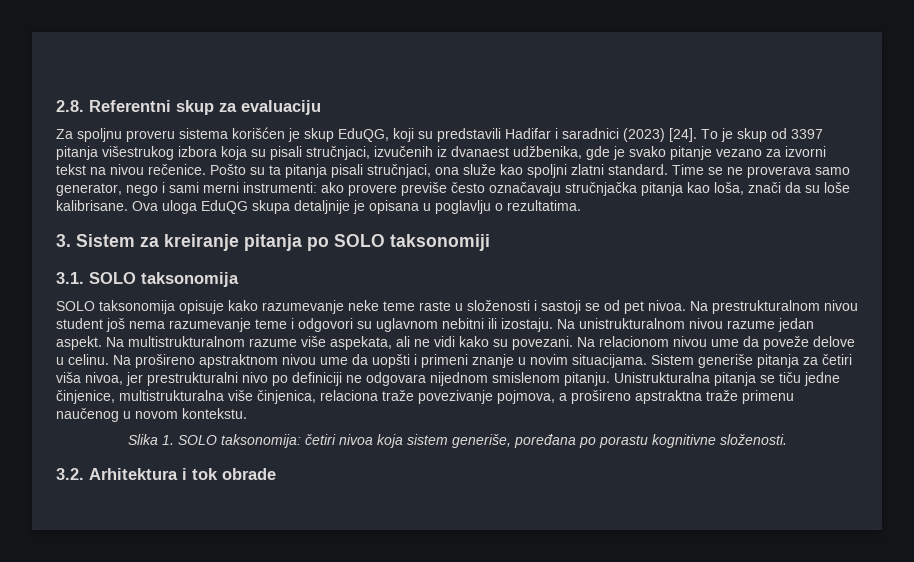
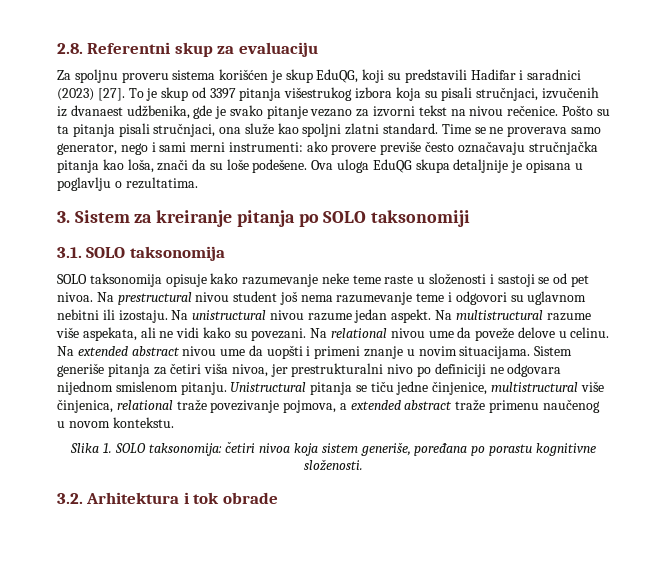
- Za spoljnu proveru sistema korišćen je skup EduQG, koji su predstavili Hadifar i saradnici (2023) [24].
+ Za spoljnu proveru sistema korišćen je skup EduQG, koji su predstavili Hadifar i saradnici (2023) [27].
- Time se ne proverava samo generator, nego i sami merni instrumenti: ako provere previše često označavaju stručnjačka pitanja kao loša, znači da su loše kalibrisane.
+ Time se ne proverava samo generator, nego i sami merni instrumenti: ako provere previše često označavaju stručnjačka pitanja kao loša, znači da su loše podešene.
- Na prestrukturalnom nivou student još nema razumevanje teme i odgovori su uglavnom nebitni ili izostaju.
+ Na prestructural nivou student još nema razumevanje teme i odgovori su uglavnom nebitni ili izostaju.
- Na unistrukturalnom nivou razume jedan aspekt.
+ Na unistructural nivou razume jedan aspekt.
- Na multistrukturalnom razume više aspekata, ali ne vidi kako su povezani.
+ Na multistructural razume više aspekata, ali ne vidi kako su povezani.
- Na relacionom nivou ume da poveže delove u celinu.
+ Na relational nivou ume da poveže delove u celinu.
- Na prošireno apstraktnom nivou ume da uopšti i primeni znanje u novim situacijama.
+ Na extended abstract nivou ume da uopšti i primeni znanje u novim situacijama.
- Unistrukturalna pitanja se tiču jedne činjenice, multistrukturalna više činjenica, relaciona traže povezivanje pojmova, a prošireno apstraktna traže primenu naučenog u novom kontekstu.
+ Unistructural pitanja se tiču jedne činjenice, multistructural više činjenica, relational traže povezivanje pojmova, a extended abstract traže primenu naučenog u novom kontekstu.

